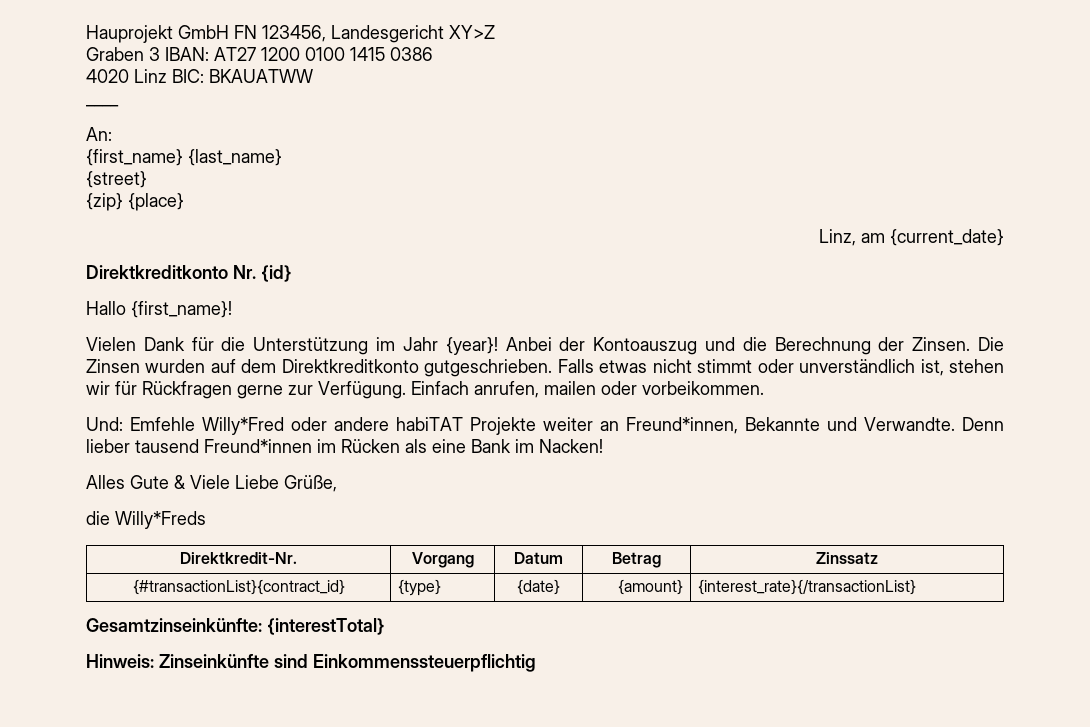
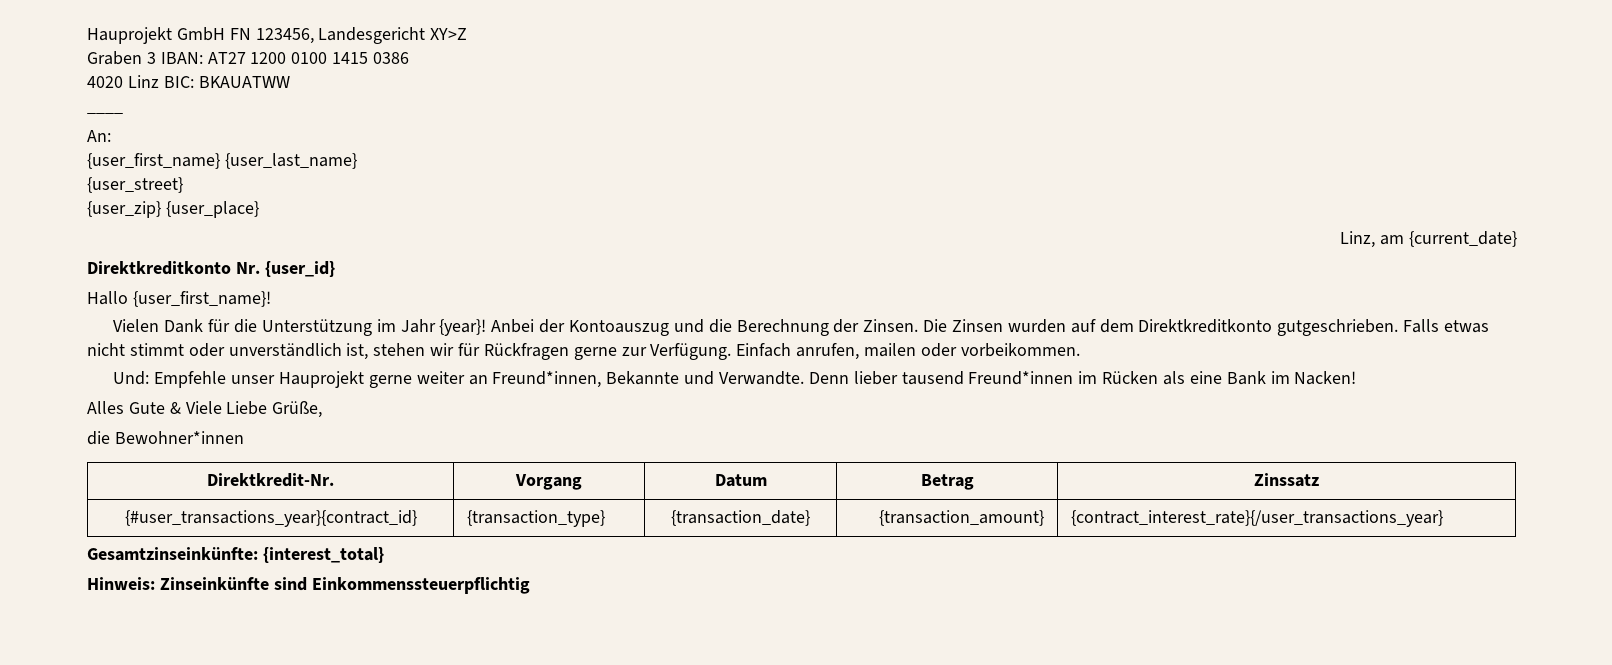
- {first_name} {last_name}
- {street}
- {zip} {place}
+ {user_first_name} {user_last_name}
+ {user_street}
+ {user_zip} {user_place}
- Direktkreditkonto Nr. {id}
+ Direktkreditkonto Nr. {user_id}
- Hallo {first_name}!
+ Hallo {user_first_name}!
- Und: Emfehle Willy*Fred oder andere habiTAT Projekte weiter an Freund*innen, Bekannte und Verwandte.
+ Und: Empfehle unser Hauprojekt gerne weiter an Freund*innen, Bekannte und Verwandte.
- die Willy*Freds
+ die Bewohner*innen
- {#transactionList}{contract_id} | {type} | {date} | {amount} | {interest_rate}{/transactionList}
+ {#user_transactions_year}{contract_id} | {transaction_type} | {transaction_date} | {transaction_amount} | {contract_interest_rate}{/user_transactions_year}
- Gesamtzinseinkünfte: {interestTotal}
+ Gesamtzinseinkünfte: {interest_total}

